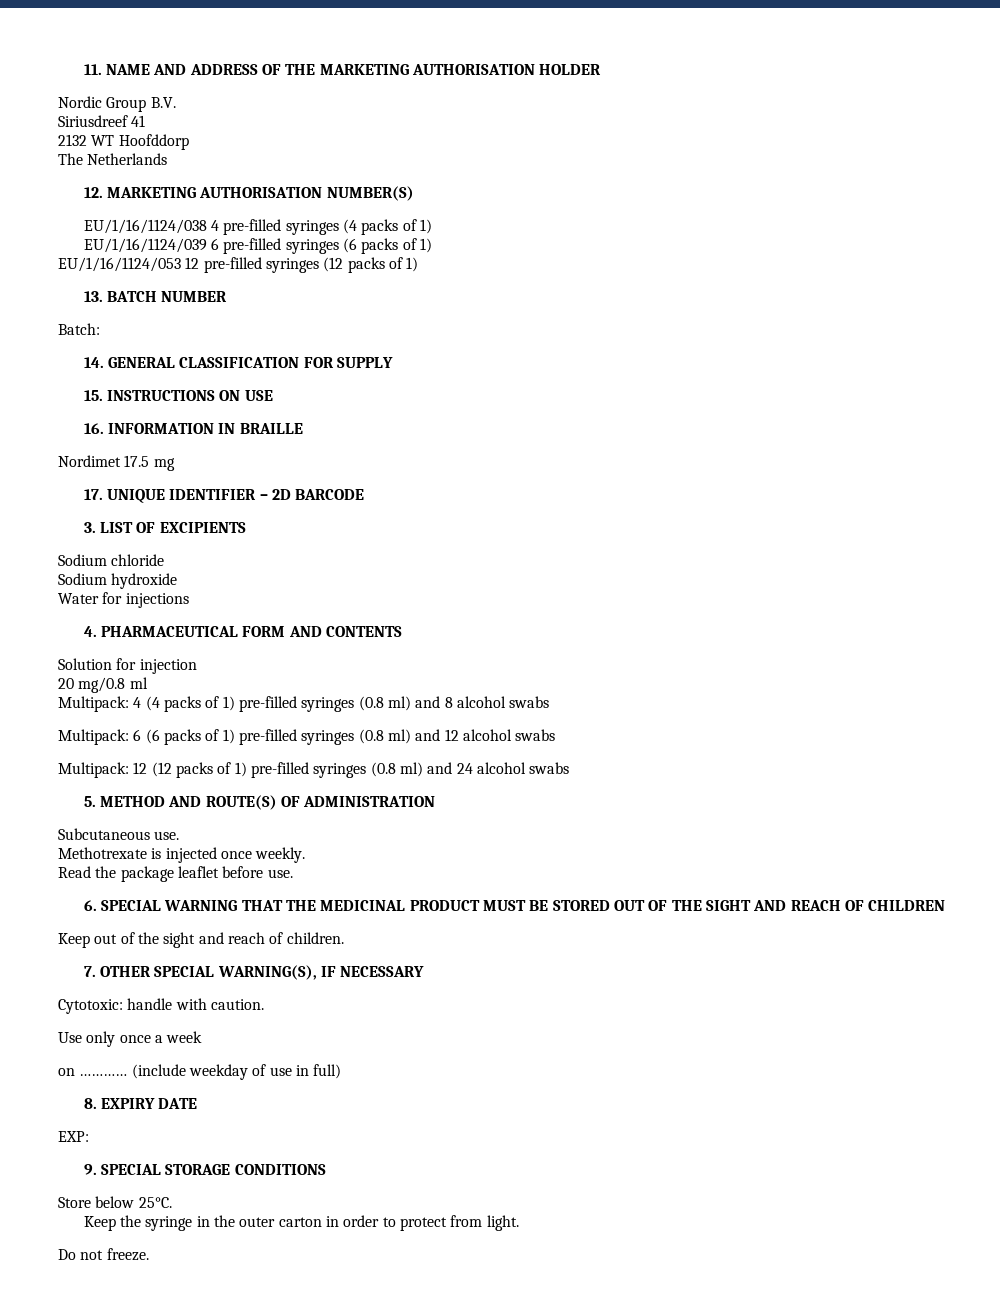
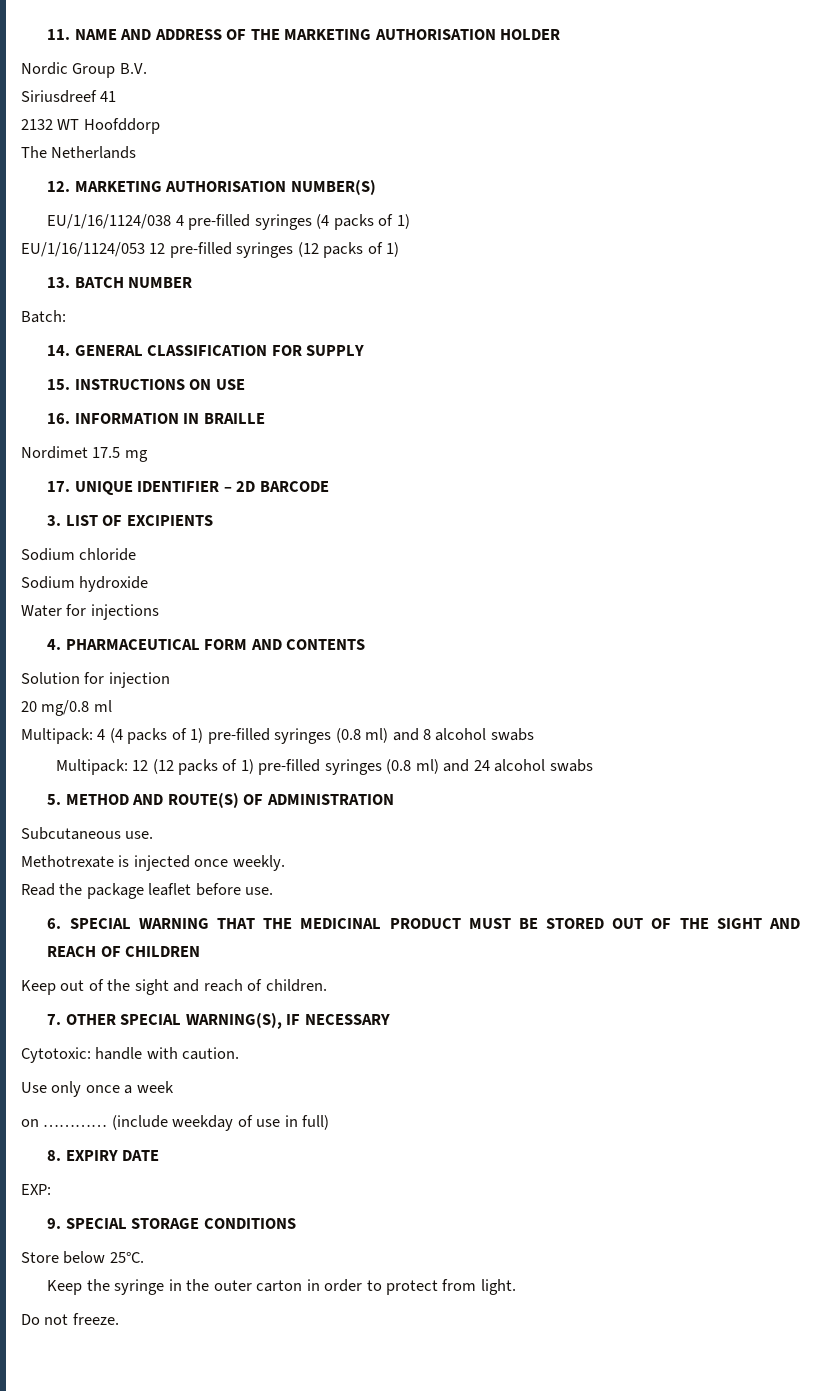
- EU/1/16/1124/039 6 pre-filled syringes (6 packs of 1)
- Multipack: 6 (6 packs of 1) pre-filled syringes (0.8 ml) and 12 alcohol swabs

